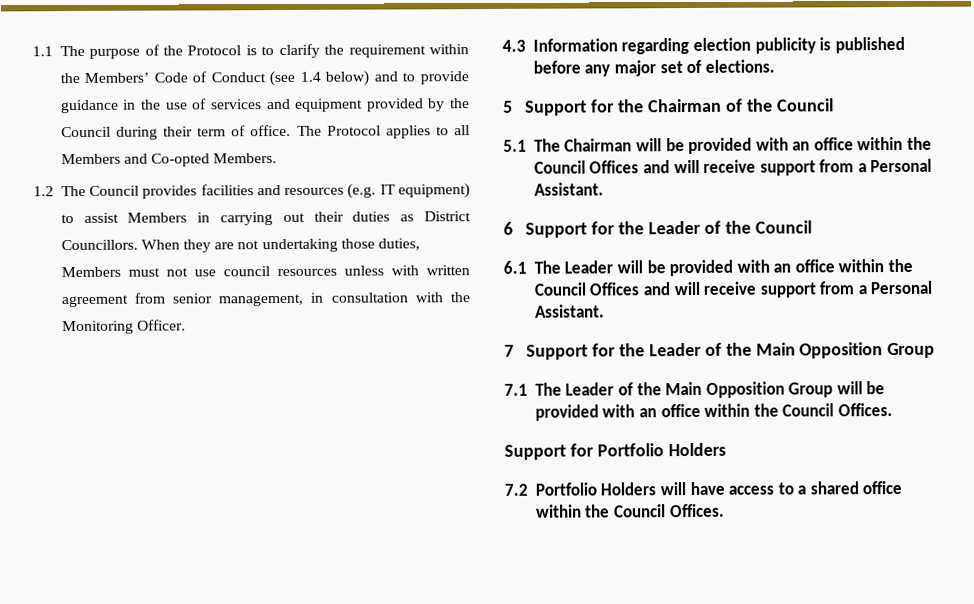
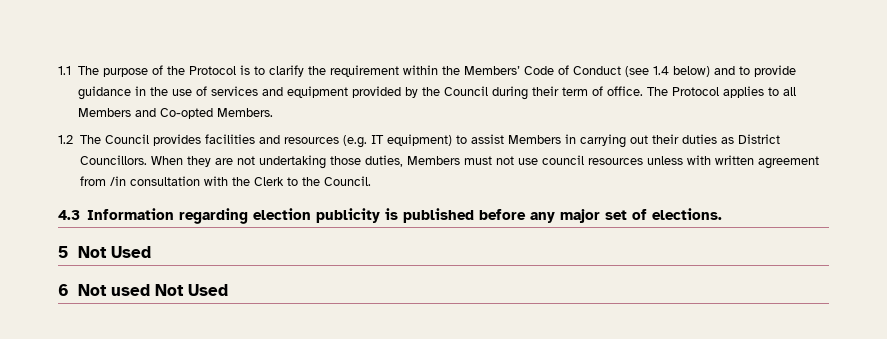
- When they are not undertaking those duties, Members must not use council resources unless with written agreement from senior management, in consultation with the Monitoring Officer.
+ When they are not undertaking those duties, Members must not use council resources unless with written agreement from /in consultation with the Clerk to the Council.
- 5 Support for the Chairman of the Council
- 5.1 The Chairman will be provided with an office within the Council Offices and will receive support from a Personal Assistant.
- 6 Support for the Leader of the Council
- 6.1 The Leader will be provided with an office within the Council Offices and will receive support from a Personal Assistant.
- 7 Support for the Leader of the Main Opposition Group
- 7.1 The Leader of the Main Opposition Group will be provided with an office within the Council Offices.
- Support for Portfolio Holders
- 7.2 Portfolio Holders will have access to a shared office within the Council Offices.
+ 5 Not Used
+ 6 Not used Not Used

